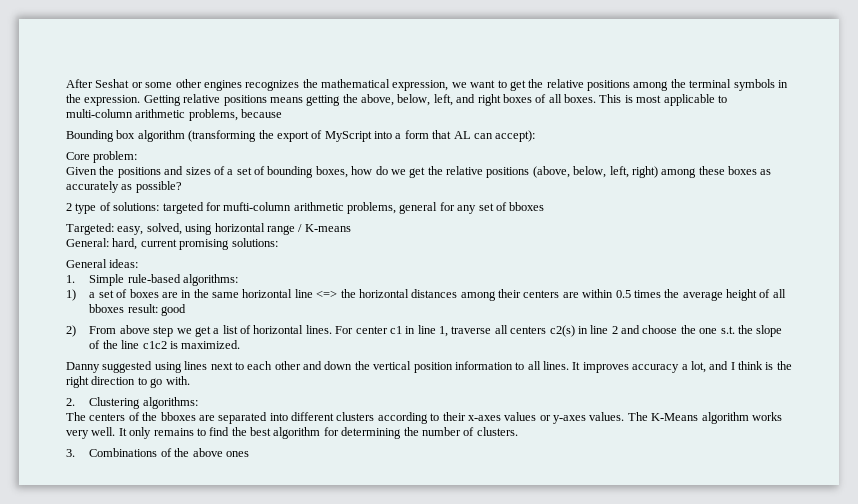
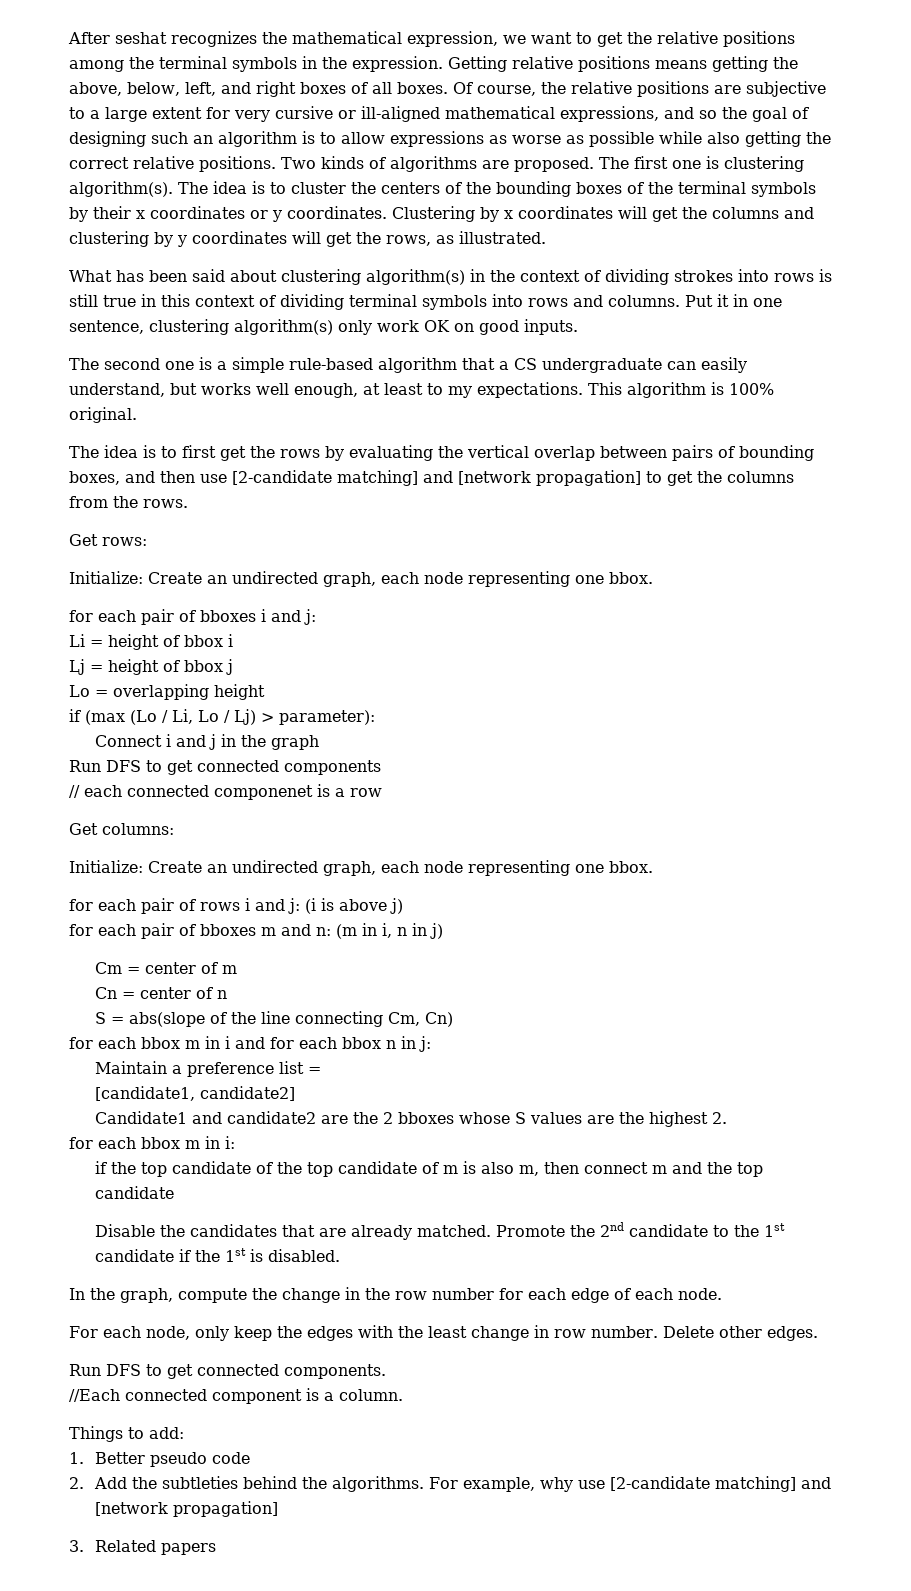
- After Seshat or some other engines recognizes the mathematical expression, we want to get the relative positions among the terminal symbols in the expression.
+ After seshat recognizes the mathematical expression, we want to get the relative positions among the terminal symbols in the expression.
- This is most applicable to multi-column arithmetic problems, because
- Bounding box algorithm (transforming the export of MyScript into a form that AL can accept):
- Core problem:
- Given the positions and sizes of a set of bounding boxes, how do we get the relative positions (above, below, left, right) among these boxes as accurately as possible?
- 2 type of solutions: targeted for mufti-column arithmetic problems, general for any set of bboxes
- Targeted: easy, solved, using horizontal range / K-means
- General: hard, current promising solutions:
- General ideas:
- 1. Simple rule-based algorithms:
- 1) a set of boxes are in the same horizontal line <=> the horizontal distances among their centers are within 0.5 times the average height of all bboxes result: good
- 2) From above step we get a list of horizontal lines. For center c1 in line 1, traverse all centers c2(s) in line 2 and choose the one s.t. the slope of the line c1c2 is maximized.
- Danny suggested using lines next to each other and down the vertical position information to all lines. It improves accuracy a lot, and I think is the right direction to go with.
- 2. Clustering algorithms:
- The centers of the bboxes are separated into different clusters according to their x-axes values or y-axes values. The K-Means algorithm works very well. It only remains to find the best algorithm for determining the number of clusters.
- 3. Combinations of the above ones
+ Of course, the relative positions are subjective to a large extent for very cursive or ill-aligned mathematical expressions, and so the goal of designing such an algorithm is to allow expressions as worse as possible while also getting the correct relative positions. Two kinds of algorithms are proposed. The first one is clustering algorithm(s). The idea is to cluster the centers of the bounding boxes of the terminal symbols by their x coordinates or y coordinates. Clustering by x coordinates will get the columns and clustering by y coordinates will get the rows, as illustrated.
+ What has been said about clustering algorithm(s) in the context of dividing strokes into rows is still true in this context of dividing terminal symbols into rows and columns. Put it in one sentence, clustering algorithm(s) only work OK on good inputs.
+ The second one is a simple rule-based algorithm that a CS undergraduate can easily understand, but works well enough, at least to my expectations. This algorithm is 100% original.
+ The idea is to first get the rows by evaluating the vertical overlap between pairs of bounding boxes, and then use [2-candidate matching] and [network propagation] to get the columns from the rows.
+ Get rows:
+ Initialize: Create an undirected graph, each node representing one bbox.
+ for each pair of bboxes i and j:
+ Li = height of bbox i
+ Lj = height of bbox j
+ Lo = overlapping height
+ if (max (Lo / Li, Lo / Lj) > parameter):
+ Connect i and j in the graph
+ Run DFS to get connected components
+ // each connected componenet is a row
+ Get columns:
+ Initialize: Create an undirected graph, each node representing one bbox.
+ for each pair of rows i and j: (i is above j)
+ for each pair of bboxes m and n: (m in i, n in j)
+ Cm = center of m
+ Cn = center of n
+ S = abs(slope of the line connecting Cm, Cn)
+ for each bbox m in i and for each bbox n in j:
+ Maintain a preference list =
+ [candidate1, candidate2]
+ Candidate1 and candidate2 are the 2 bboxes whose S values are the highest 2.
+ for each bbox m in i:
+ if the top candidate of the top candidate of m is also m, then connect m and the top candidate
+ Disable the candidates that are already matched. Promote the 2nd candidate to the 1st candidate if the 1st is disabled.
+ In the graph, compute the change in the row number for each edge of each node.
+ For each node, only keep the edges with the least change in row number. Delete other edges.
+ Run DFS to get connected components.
+ //Each connected component is a column.
+ Things to add:
+ 1. Better pseudo code
+ 2. Add the subtleties behind the algorithms. For example, why use [2-candidate matching] and [network propagation]
+ 3. Related papers

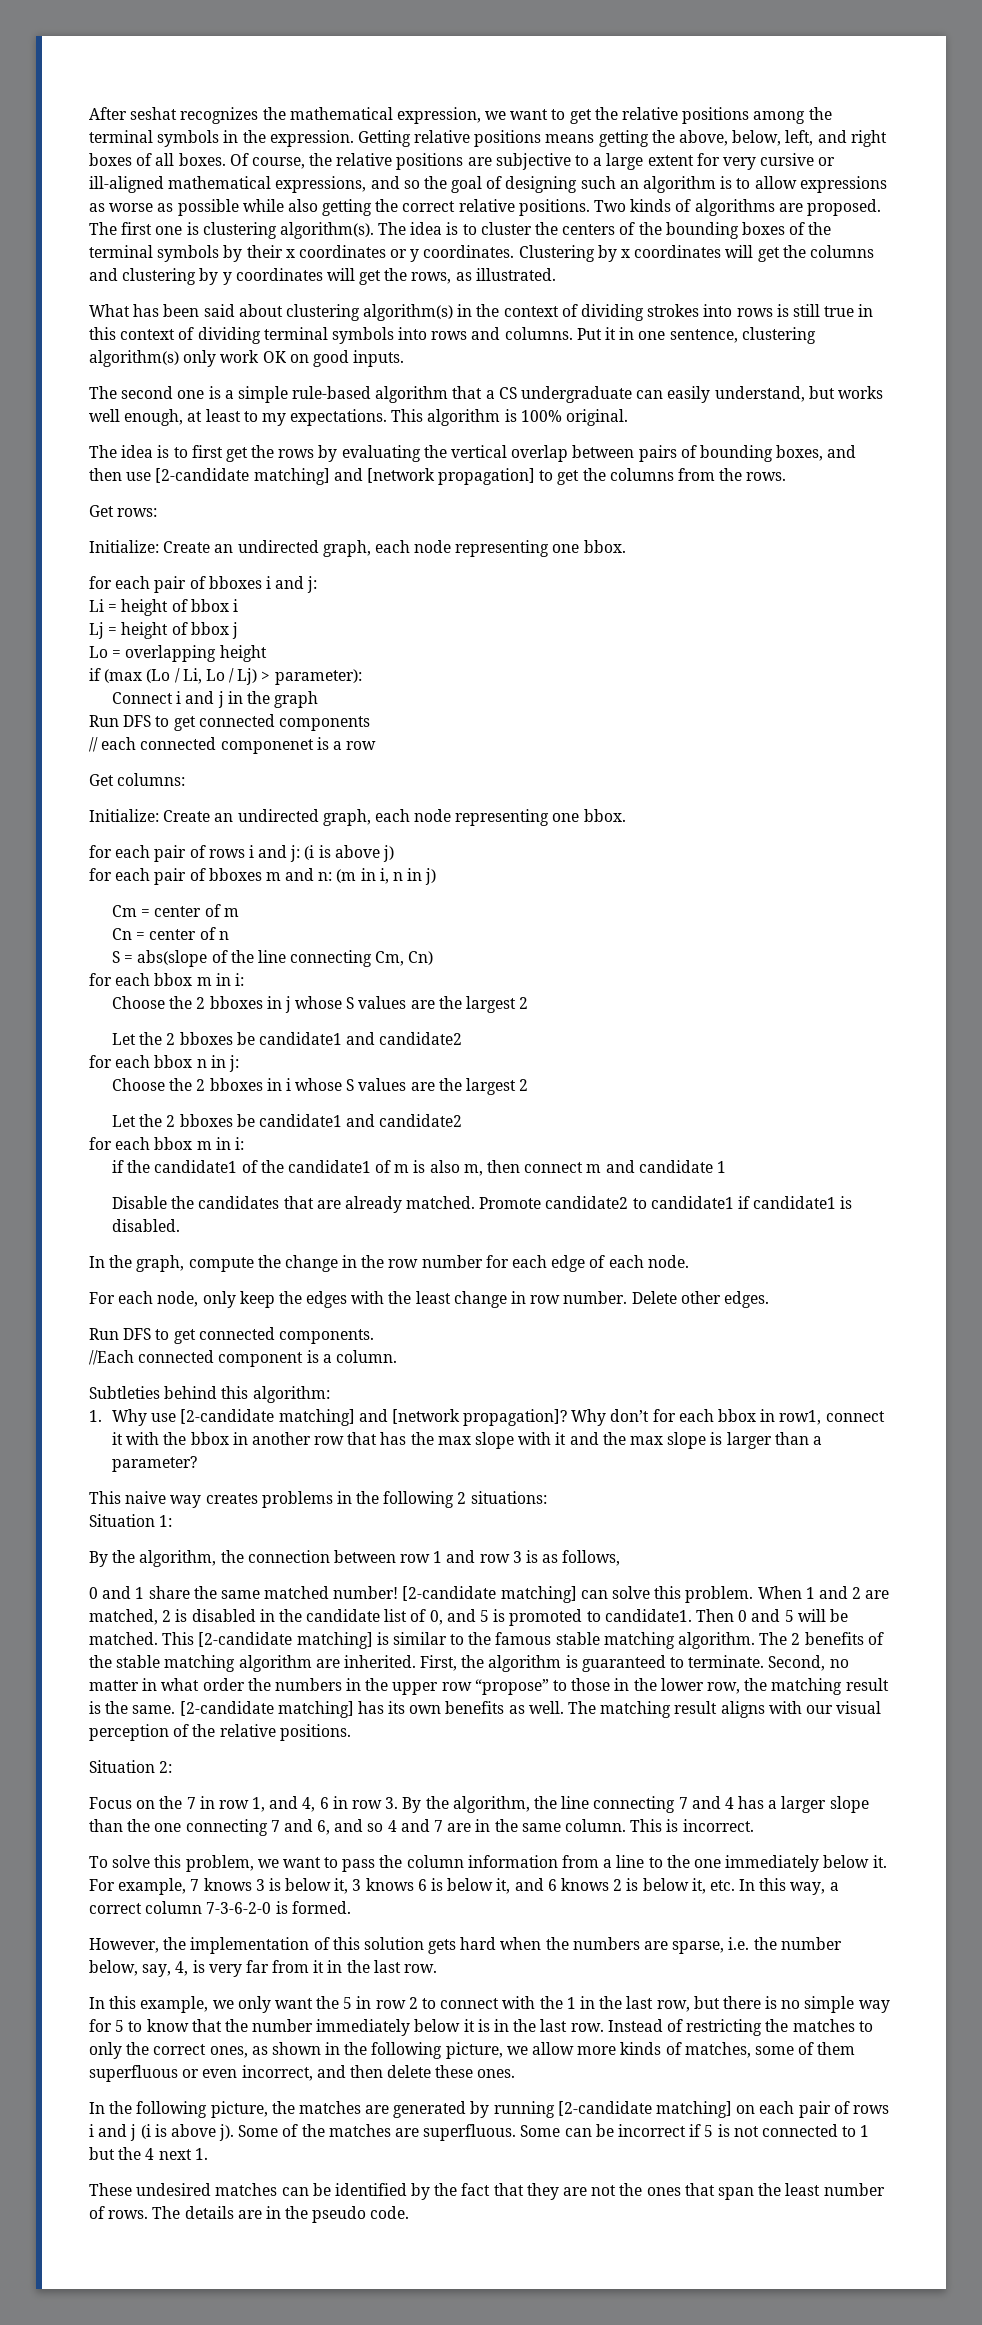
  S = abs(slope of the line connecting Cm, Cn)
- for each bbox m in i and for each bbox n in j:
+ for each bbox m in i:
+ Choose the 2 bboxes in j whose S values are the largest 2
+ Let the 2 bboxes be candidate1 and candidate2
+ for each bbox n in j:
- Maintain a preference list =
- [candidate1, candidate2]
- Candidate1 and candidate2 are the 2 bboxes whose S values are the highest 2.
+ Choose the 2 bboxes in i whose S values are the largest 2
+ Let the 2 bboxes be candidate1 and candidate2
- if the top candidate of the top candidate of m is also m, then connect m and the top candidate
+ if the candidate1 of the candidate1 of m is also m, then connect m and candidate 1
- Promote the 2nd candidate to the 1st candidate if the 1st is disabled.
+ Promote candidate2 to candidate1 if candidate1 is disabled.
- Things to add:
- 1. Better pseudo code
- 2. Add the subtleties behind the algorithms. For example, why use [2-candidate matching] and [network propagation]
- 3. Related papers
+ Subtleties behind this algorithm:
+ 1. Why use [2-candidate matching] and [network propagation]? Why don’t for each bbox in row1, connect it with the bbox in another row that has the max slope with it and the max slope is larger than a parameter?
+ This naive way creates problems in the following 2 situations:
+ Situation 1:
+ By the algorithm, the connection between row 1 and row 3 is as follows,
+ 0 and 1 share the same matched number! [2-candidate matching] can solve this problem. When 1 and 2 are matched, 2 is disabled in the candidate list of 0, and 5 is promoted to candidate1. Then 0 and 5 will be matched. This [2-candidate matching] is similar to the famous stable matching algorithm. The 2 benefits of the stable matching algorithm are inherited. First, the algorithm is guaranteed to terminate. Second, no matter in what order the numbers in the upper row “propose” to those in the lower row, the matching result is the same. [2-candidate matching] has its own benefits as well. The matching result aligns with our visual perception of the relative positions.
+ Situation 2:
+ Focus on the 7 in row 1, and 4, 6 in row 3. By the algorithm, the line connecting 7 and 4 has a larger slope than the one connecting 7 and 6, and so 4 and 7 are in the same column. This is incorrect.
+ To solve this problem, we want to pass the column information from a line to the one immediately below it. For example, 7 knows 3 is below it, 3 knows 6 is below it, and 6 knows 2 is below it, etc. In this way, a correct column 7-3-6-2-0 is formed.
+ However, the implementation of this solution gets hard when the numbers are sparse, i.e. the number below, say, 4, is very far from it in the last row.
+ In this example, we only want the 5 in row 2 to connect with the 1 in the last row, but there is no simple way for 5 to know that the number immediately below it is in the last row. Instead of restricting the matches to only the correct ones, as shown in the following picture, we allow more kinds of matches, some of them superfluous or even incorrect, and then delete these ones.
+ In the following picture, the matches are generated by running [2-candidate matching] on each pair of rows i and j (i is above j). Some of the matches are superfluous. Some can be incorrect if 5 is not connected to 1 but the 4 next 1.
+ These undesired matches can be identified by the fact that they are not the ones that span the least number of rows. The details are in the pseudo code.

